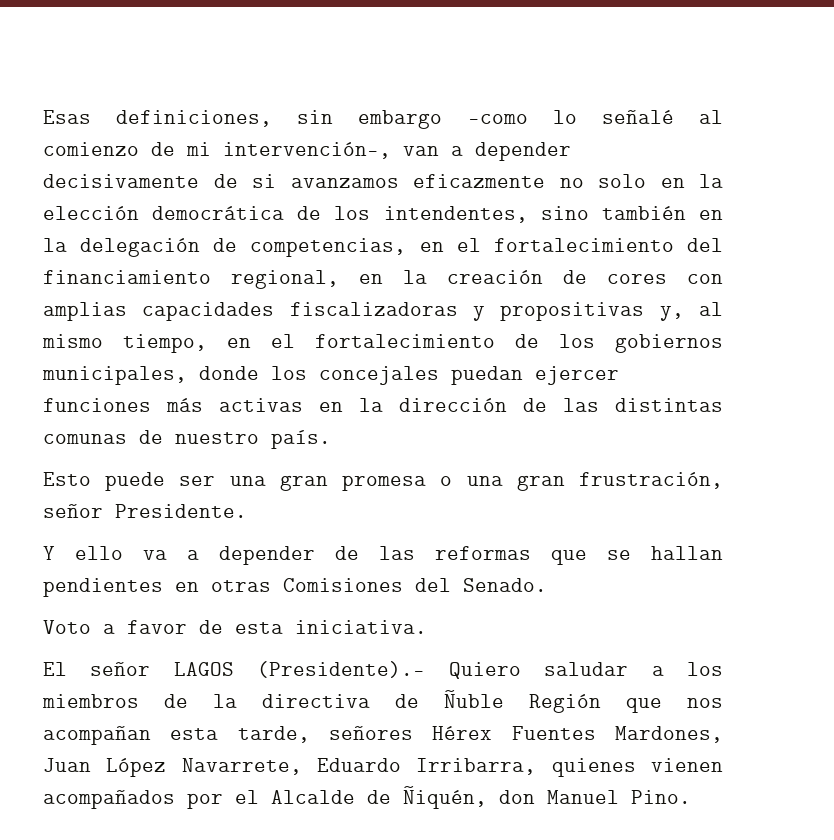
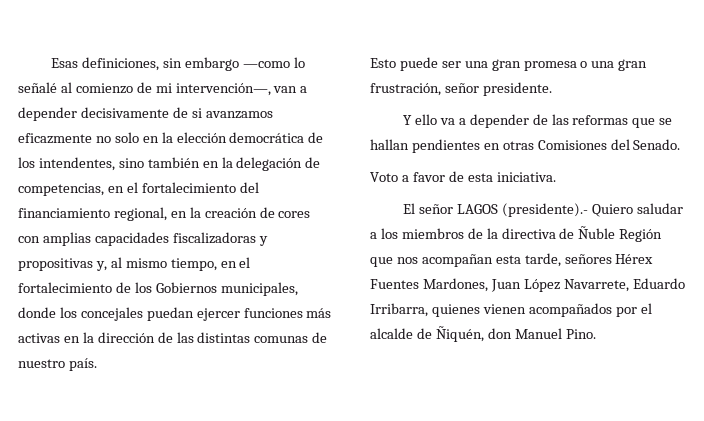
- Esas definiciones, sin embargo -como lo señalé al comienzo de mi intervención-, van a depender decisivamente de si avanzamos eficazmente no solo en la elección democrática de los intendentes, sino también en la delegación de competencias, en el fortalecimiento del financiamiento regional, en la creación de cores con amplias capacidades fiscalizadoras y propositivas y, al mismo tiempo, en el fortalecimiento de los gobiernos municipales, donde los concejales puedan ejercer funciones más activas en la dirección de las distintas comunas de nuestro país.
+ Esas definiciones, sin embargo —como lo señalé al comienzo de mi intervención—, van a depender decisivamente de si avanzamos eficazmente no solo en la elección democrática de los intendentes, sino también en la delegación de competencias, en el fortalecimiento del financiamiento regional, en la creación de cores con amplias capacidades fiscalizadoras y propositivas y, al mismo tiempo, en el fortalecimiento de los Gobiernos municipales, donde los concejales puedan ejercer funciones más activas en la dirección de las distintas comunas de nuestro país.
- Esto puede ser una gran promesa o una gran frustración, señor Presidente.
+ Esto puede ser una gran promesa o una gran frustración, señor presidente.
- El señor LAGOS (Presidente).- Quiero saludar a los miembros de la directiva de Ñuble Región que nos acompañan esta tarde, señores Hérex Fuentes Mardones, Juan López Navarrete, Eduardo Irribarra, quienes vienen acompañados por el Alcalde de Ñiquén, don Manuel Pino.
+ El señor LAGOS (presidente).- Quiero saludar a los miembros de la directiva de Ñuble Región que nos acompañan esta tarde, señores Hérex Fuentes Mardones, Juan López Navarrete, Eduardo Irribarra, quienes vienen acompañados por el alcalde de Ñiquén, don Manuel Pino.

